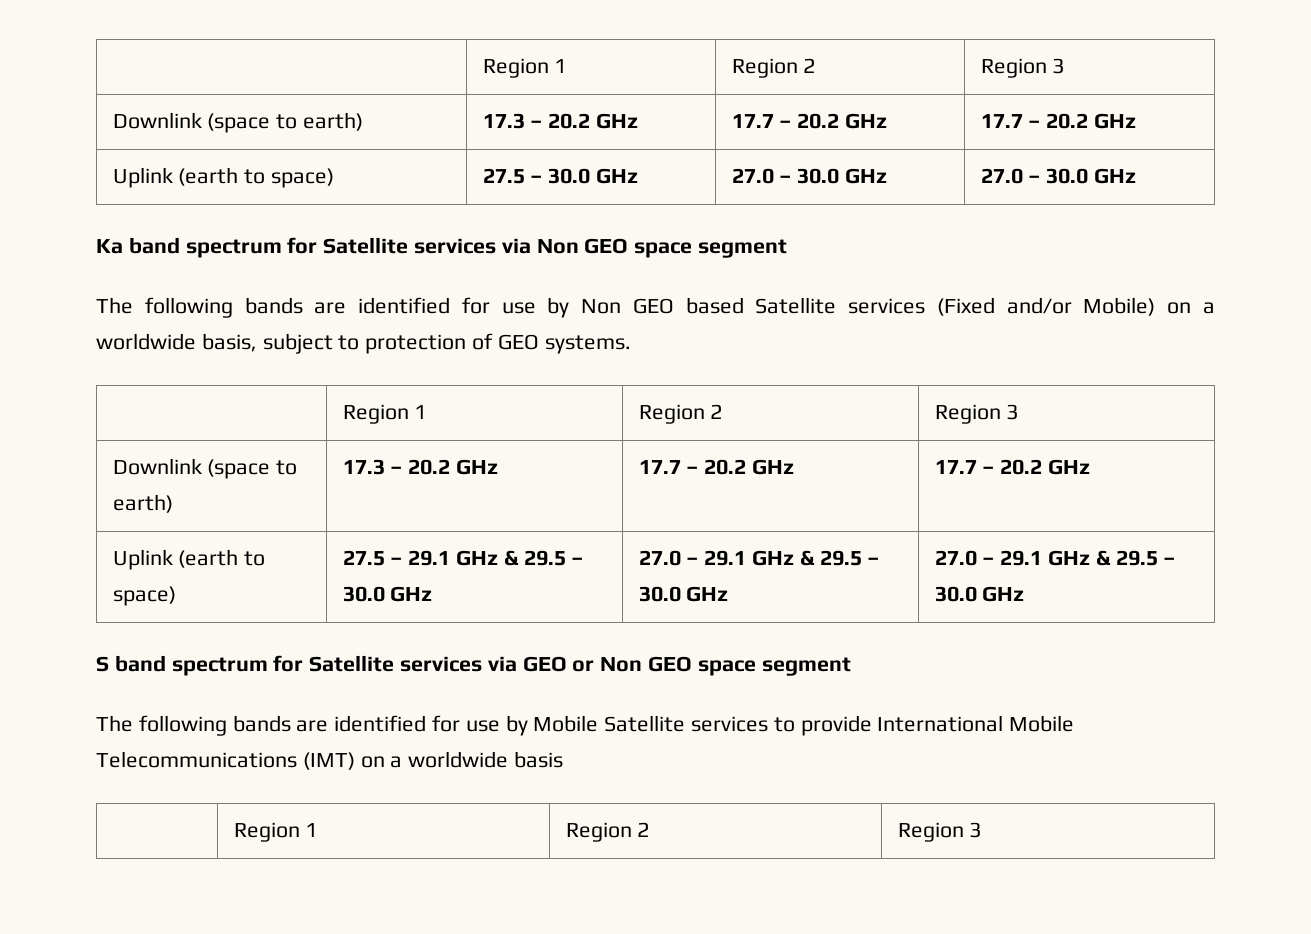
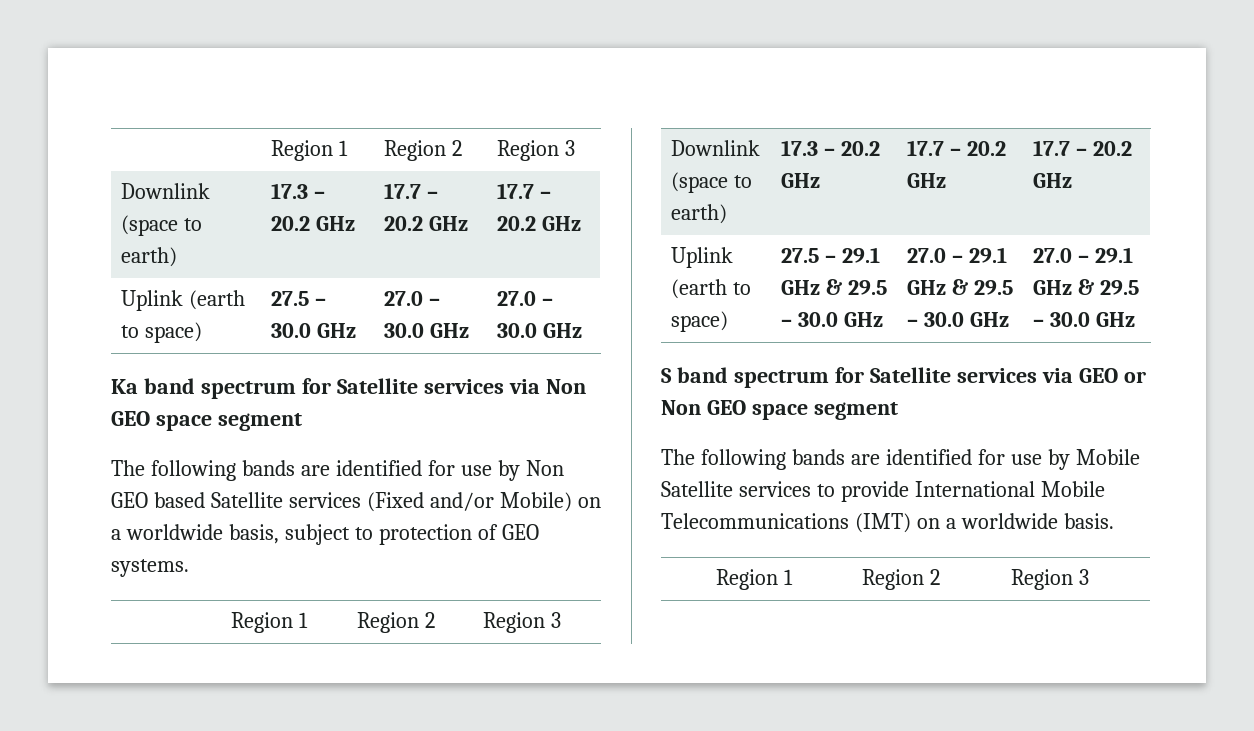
- The following bands are identified for use by Mobile Satellite services to provide International Mobile Telecommunications (IMT) on a worldwide basis
+ The following bands are identified for use by Mobile Satellite services to provide International Mobile Telecommunications (IMT) on a worldwide basis.

